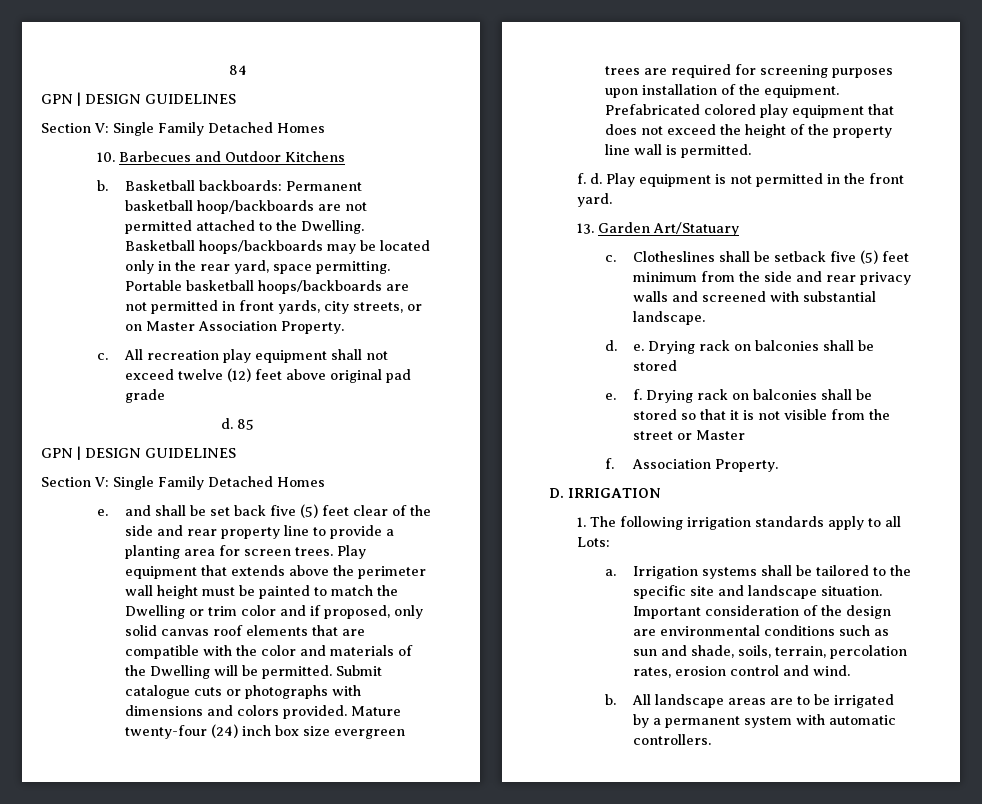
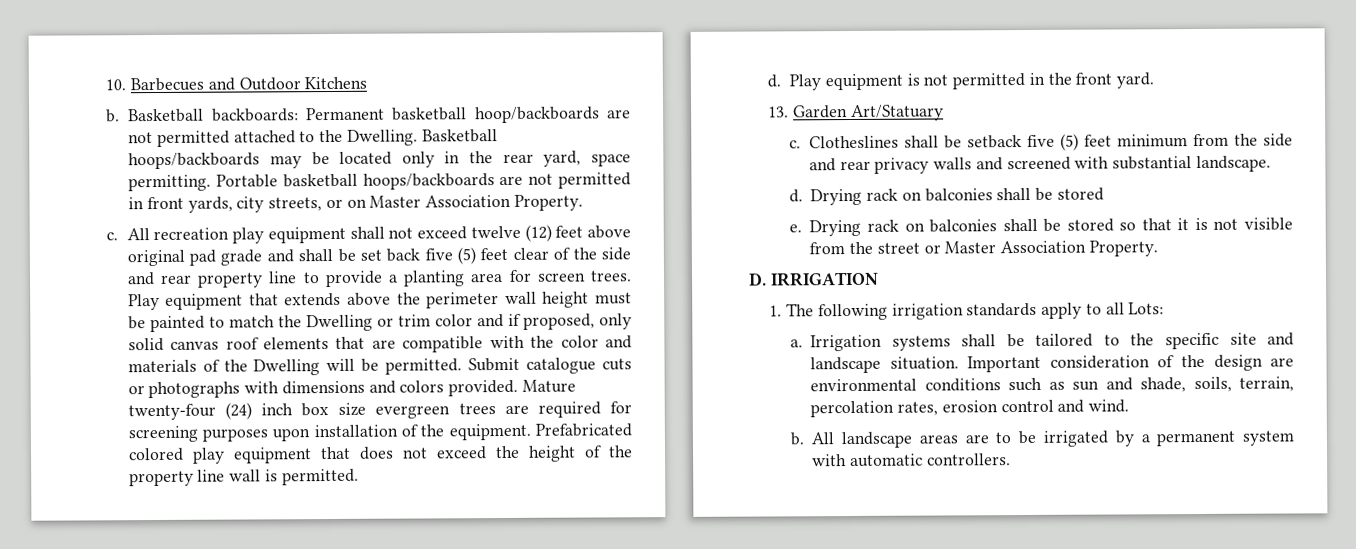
- 84
- GPN | DESIGN GUIDELINES
- Section V: Single Family Detached Homes
- All recreation play equipment shall not exceed twelve (12) feet above original pad grade
- d. 85
- GPN | DESIGN GUIDELINES
- Section V: Single Family Detached Homes
- e. and shall be set back five (5) feet clear of the side and rear property line to provide a planting area for screen trees.
+ All recreation play equipment shall not exceed twelve (12) feet above original pad grade and shall be set back five (5) feet clear of the side and rear property line to provide a planting area for screen trees.
  Prefabricated colored play equipment that does not exceed the height of the property line wall is permitted.
- f. d.
+ d.
  Clotheslines shall be setback five (5) feet minimum from the side and rear privacy walls and screened with substantial landscape.
- d. e.
+ d.
- e. f.
+ e.
- Drying rack on balconies shall be stored so that it is not visible from the street or Master
- f. Association Property.
+ Drying rack on balconies shall be stored so that it is not visible from the street or Master Association Property.

